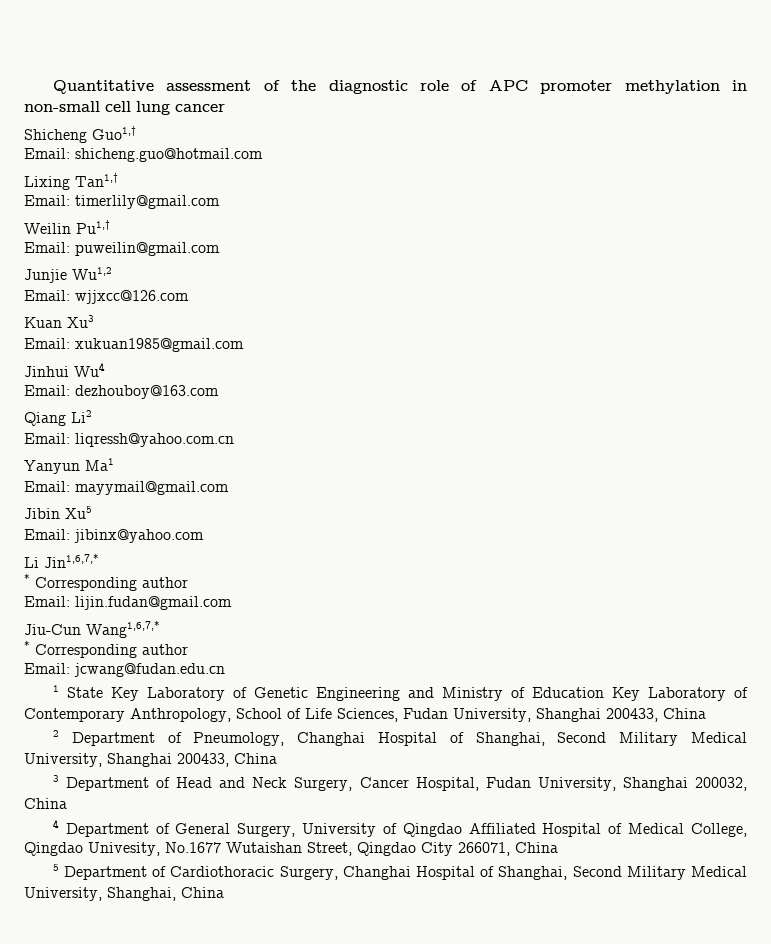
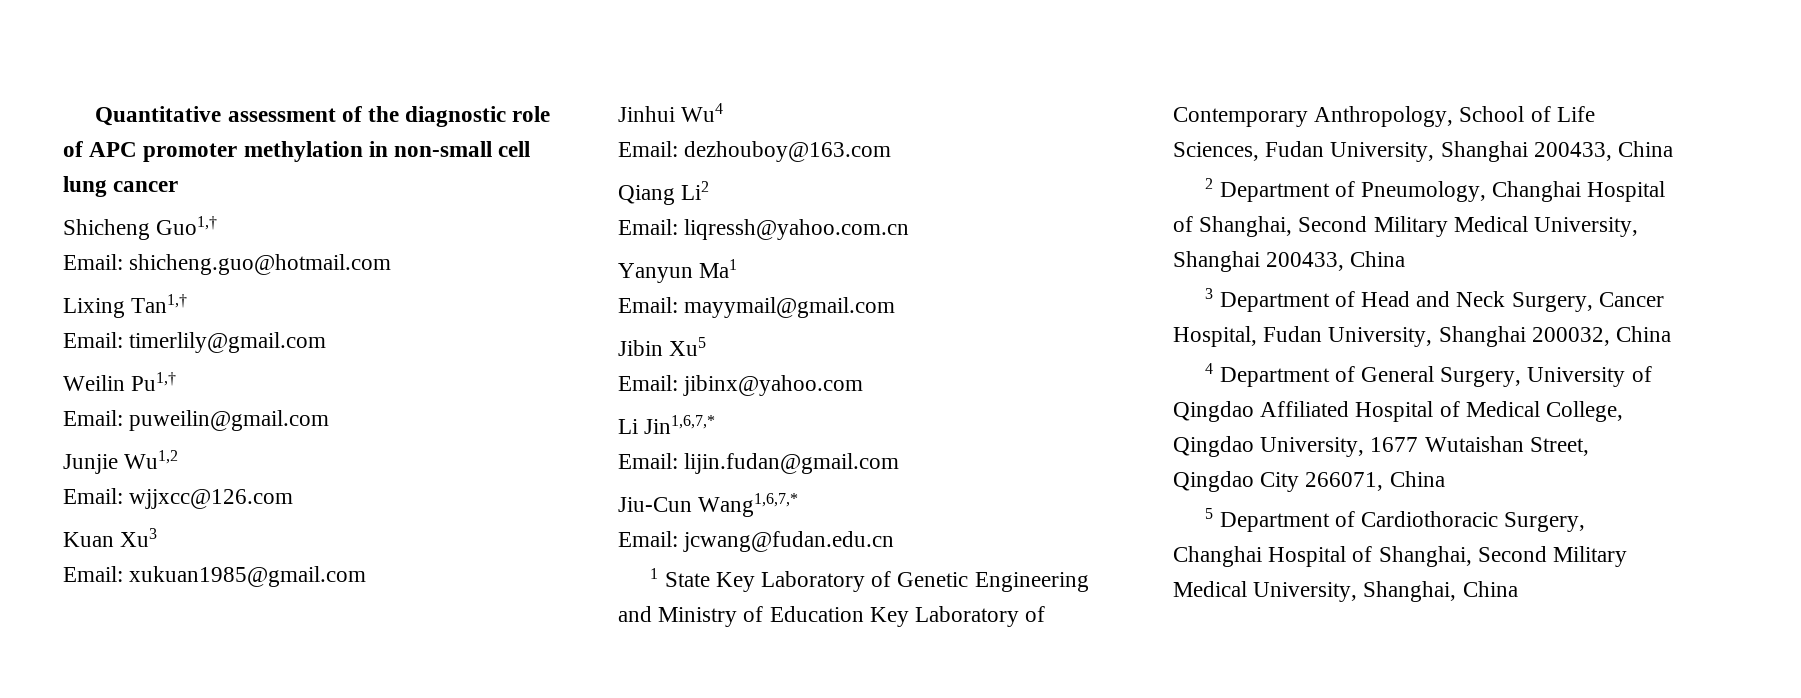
  Li Jin1,6,7,*
- * Corresponding author
  Jiu-Cun Wang1,6,7,*
- * Corresponding author
- 4 Department of General Surgery, University of Qingdao Affiliated Hospital of Medical College, Qingdao Univesity, No.1677 Wutaishan Street, Qingdao City 266071, China
+ 4 Department of General Surgery, University of Qingdao Affiliated Hospital of Medical College, Qingdao University, 1677 Wutaishan Street, Qingdao City 266071, China

